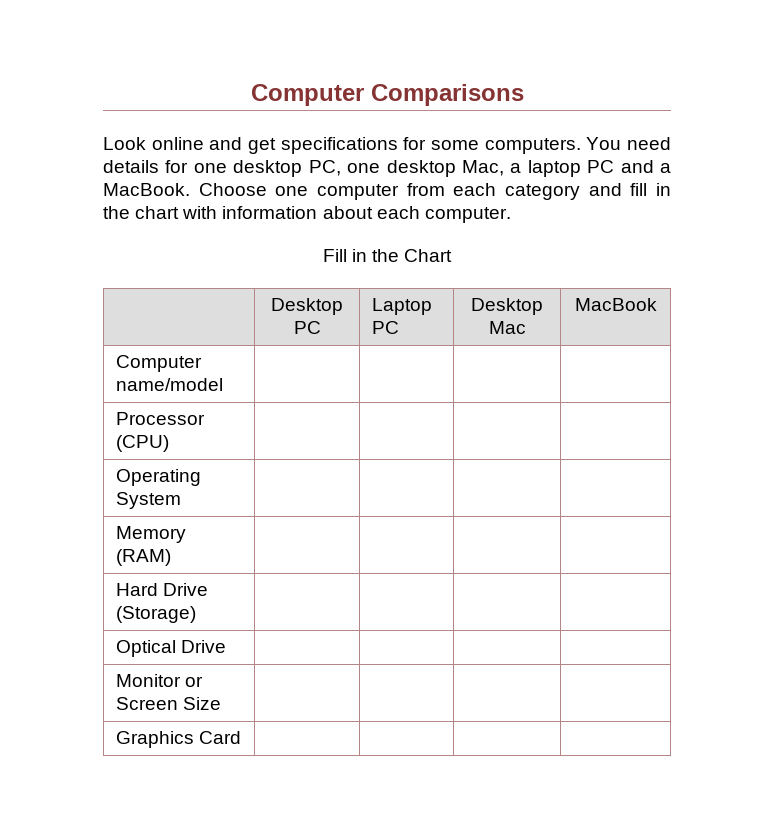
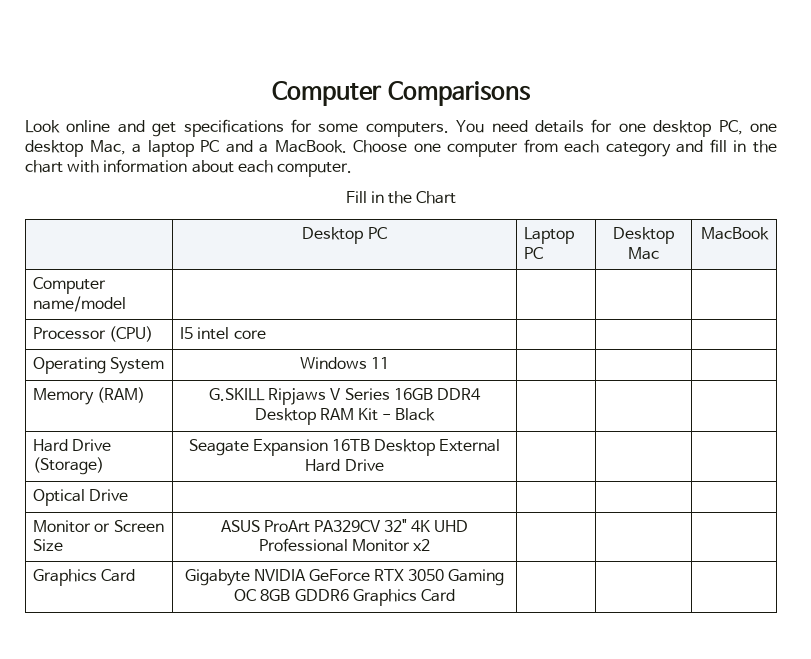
- Processor (CPU) | | | |
+ Processor (CPU) | I5 intel core | | |
- Operating System | | | |
+ Operating System | Windows 11 | | |
- Memory (RAM) | | | |
- Hard Drive (Storage) | | | |
+ Memory (RAM) | G.SKILL Ripjaws V Series 16GB DDR4 Desktop RAM Kit - Black | | |
+ Hard Drive (Storage) | Seagate Expansion 16TB Desktop External Hard Drive | | |
- Monitor or Screen Size | | | |
- Graphics Card | | | |
+ Monitor or Screen Size | ASUS ProArt PA329CV 32" 4K UHD Professional Monitor x2 | | |
+ Graphics Card | Gigabyte NVIDIA GeForce RTX 3050 Gaming OC 8GB GDDR6 Graphics Card | | |

